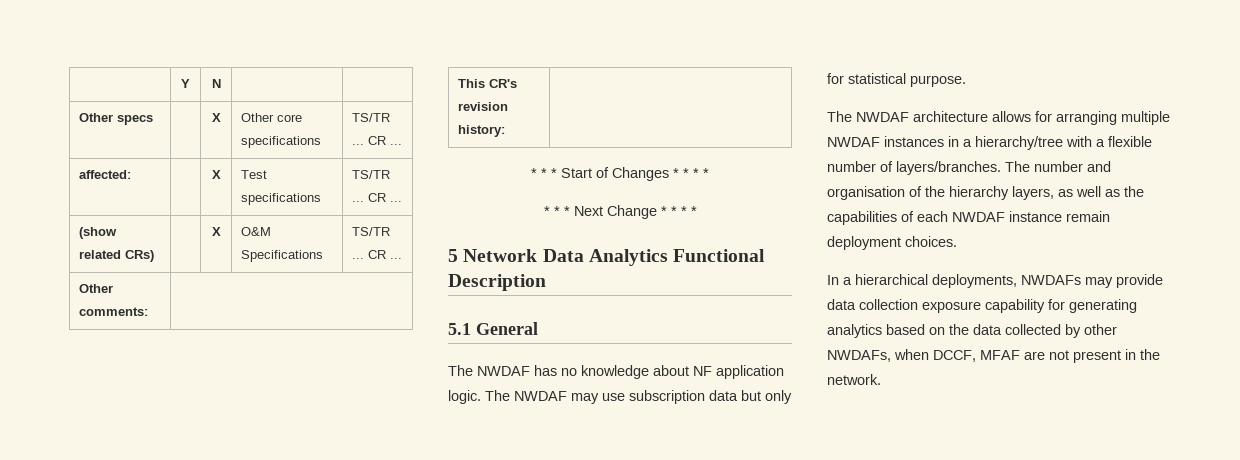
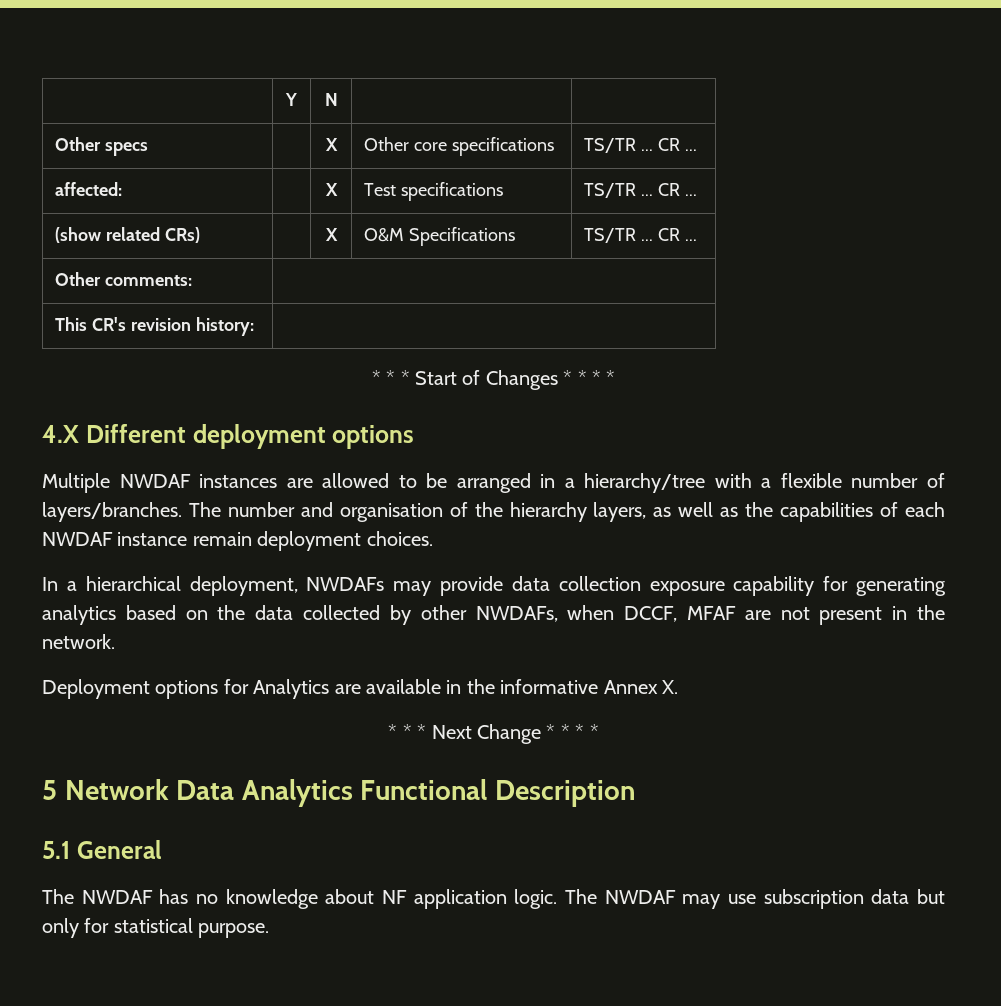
+ 4.X Different deployment options
+ Multiple NWDAF instances are allowed to be arranged in a hierarchy/tree with a flexible number of layers/branches. The number and organisation of the hierarchy layers, as well as the capabilities of each NWDAF instance remain deployment choices.
+ In a hierarchical deployment, NWDAFs may provide data collection exposure capability for generating analytics based on the data collected by other NWDAFs, when DCCF, MFAF are not present in the network.
+ Deployment options for Analytics are available in the informative Annex X.
- The NWDAF architecture allows for arranging multiple NWDAF instances in a hierarchy/tree with a flexible number of layers/branches. The number and organisation of the hierarchy layers, as well as the capabilities of each NWDAF instance remain deployment choices.
- In a hierarchical deployments, NWDAFs may provide data collection exposure capability for generating analytics based on the data collected by other NWDAFs, when DCCF, MFAF are not present in the network.

